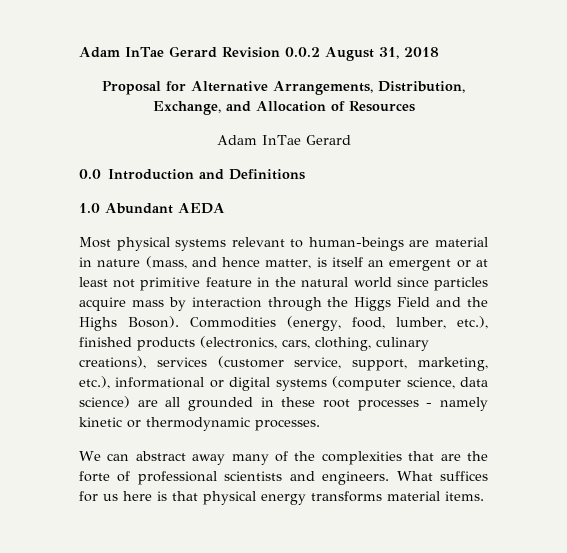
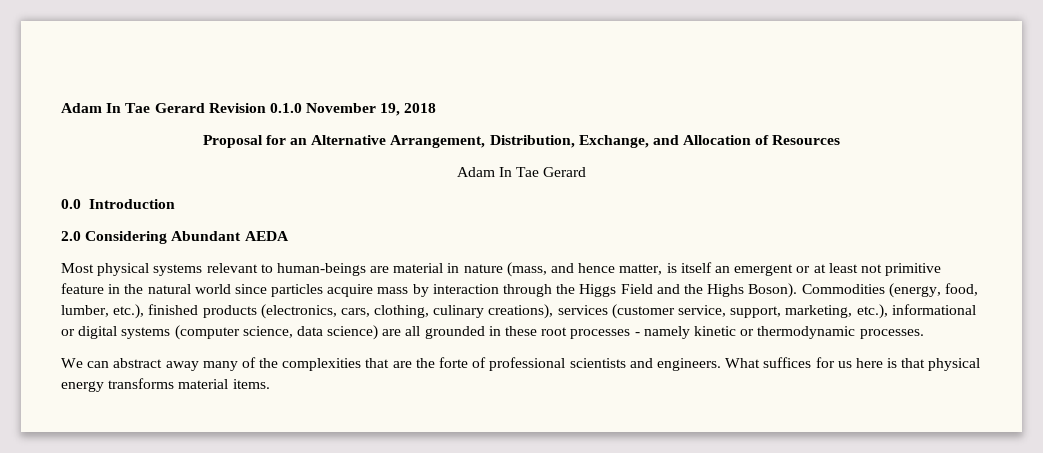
- Adam InTae Gerard Revision 0.0.2 August 31, 2018
+ Adam In Tae Gerard Revision 0.1.0 November 19, 2018
- Proposal for Alternative Arrangements, Distribution, Exchange, and Allocation of Resources
- Adam InTae Gerard
+ Proposal for an Alternative Arrangement, Distribution, Exchange, and Allocation of Resources
+ Adam In Tae Gerard
- 0.0 Introduction and Definitions
- 1.0 Abundant AEDA
+ 0.0 Introduction
+ 2.0 Considering Abundant AEDA

